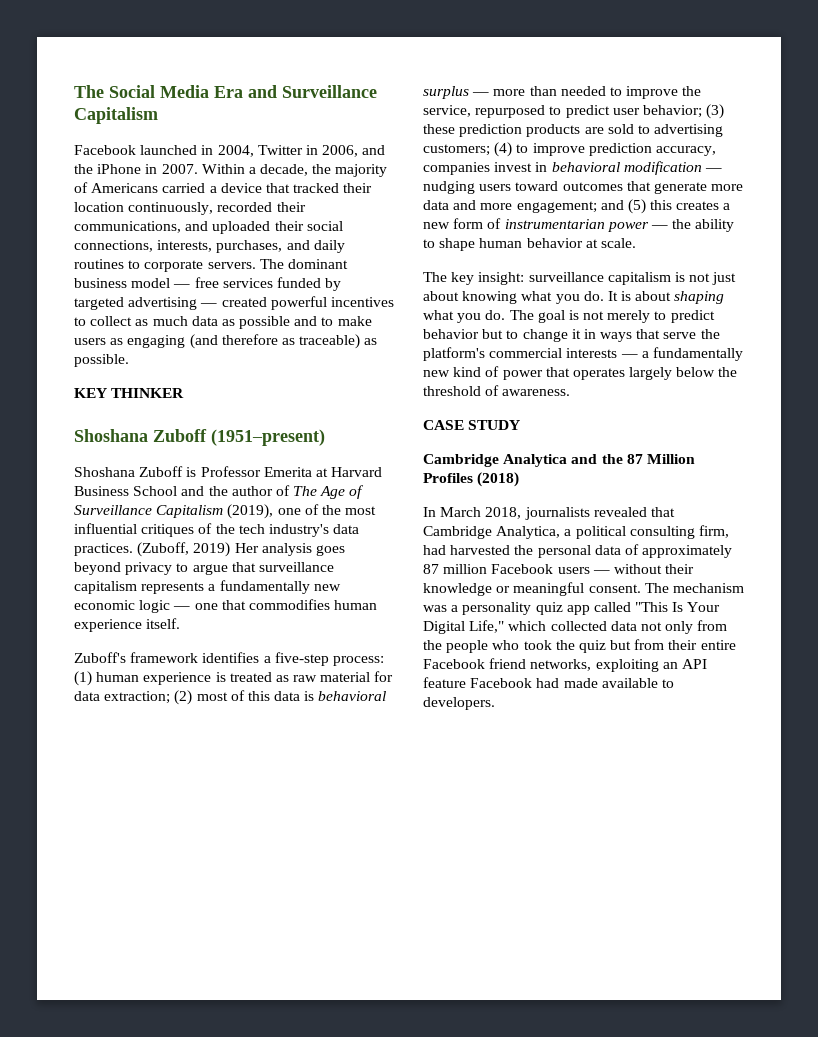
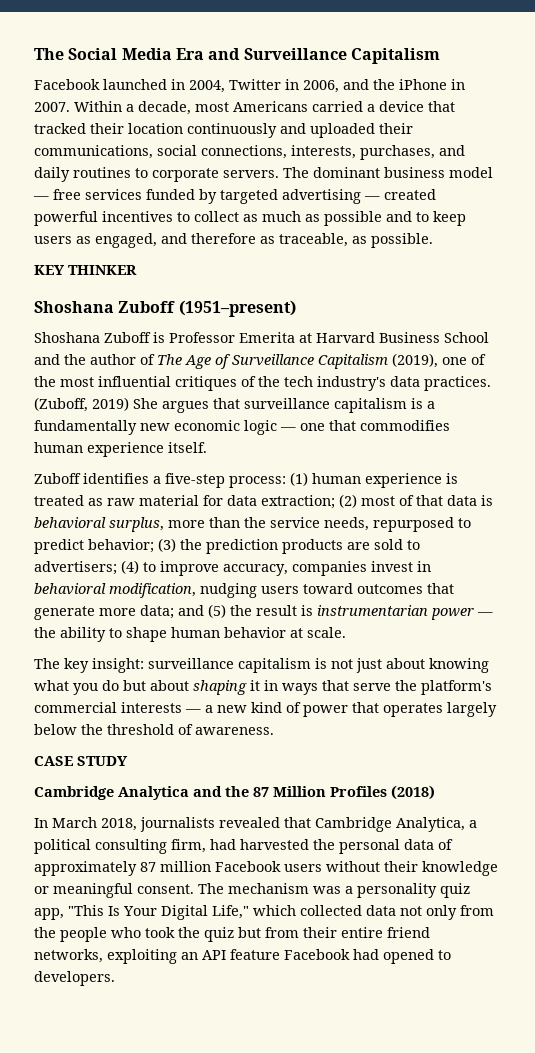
- Within a decade, the majority of Americans carried a device that tracked their location continuously, recorded their communications, and uploaded their social connections, interests, purchases, and daily routines to corporate servers.
+ Within a decade, most Americans carried a device that tracked their location continuously and uploaded their communications, social connections, interests, purchases, and daily routines to corporate servers.
- The dominant business model — free services funded by targeted advertising — created powerful incentives to collect as much data as possible and to make users as engaging (and therefore as traceable) as possible.
+ The dominant business model — free services funded by targeted advertising — created powerful incentives to collect as much as possible and to keep users as engaged, and therefore as traceable, as possible.
- (Zuboff, 2019) Her analysis goes beyond privacy to argue that surveillance capitalism represents a fundamentally new economic logic — one that commodifies human experience itself.
+ (Zuboff, 2019) She argues that surveillance capitalism is a fundamentally new economic logic — one that commodifies human experience itself.
- Zuboff's framework identifies a five-step process: (1) human experience is treated as raw material for data extraction; (2) most of this data is behavioral surplus — more than needed to improve the service, repurposed to predict user behavior; (3) these prediction products are sold to advertising customers; (4) to improve prediction accuracy, companies invest in behavioral modification — nudging users toward outcomes that generate more data and more engagement; and (5) this creates a new form of instrumentarian power — the ability to shape human behavior at scale.
+ Zuboff identifies a five-step process: (1) human experience is treated as raw material for data extraction; (2) most of that data is behavioral surplus, more than the service needs, repurposed to predict behavior; (3) the prediction products are sold to advertisers; (4) to improve accuracy, companies invest in behavioral modification, nudging users toward outcomes that generate more data; and (5) the result is instrumentarian power — the ability to shape human behavior at scale.
- The key insight: surveillance capitalism is not just about knowing what you do. It is about shaping what you do. The goal is not merely to predict behavior but to change it in ways that serve the platform's commercial interests — a fundamentally new kind of power that operates largely below the threshold of awareness.
+ The key insight: surveillance capitalism is not just about knowing what you do but about shaping it in ways that serve the platform's commercial interests — a new kind of power that operates largely below the threshold of awareness.
- In March 2018, journalists revealed that Cambridge Analytica, a political consulting firm, had harvested the personal data of approximately 87 million Facebook users — without their knowledge or meaningful consent.
+ In March 2018, journalists revealed that Cambridge Analytica, a political consulting firm, had harvested the personal data of approximately 87 million Facebook users without their knowledge or meaningful consent.
- The mechanism was a personality quiz app called "This Is Your Digital Life," which collected data not only from the people who took the quiz but from their entire Facebook friend networks, exploiting an API feature Facebook had made available to developers.
+ The mechanism was a personality quiz app, "This Is Your Digital Life," which collected data not only from the people who took the quiz but from their entire friend networks, exploiting an API feature Facebook had opened to developers.

